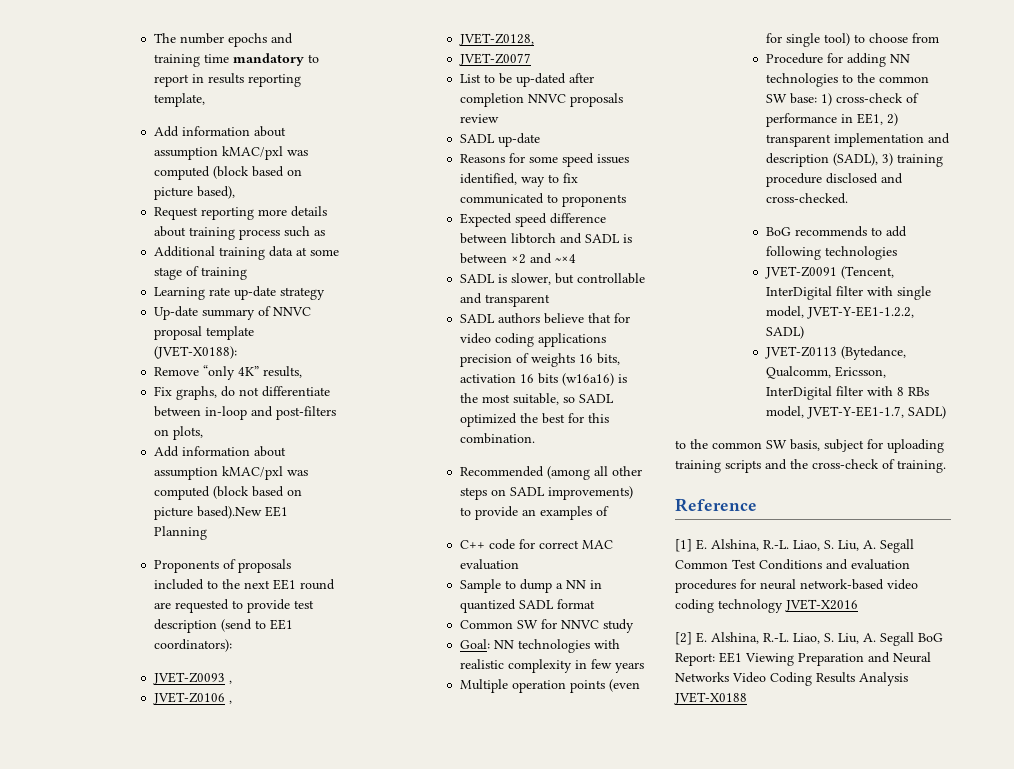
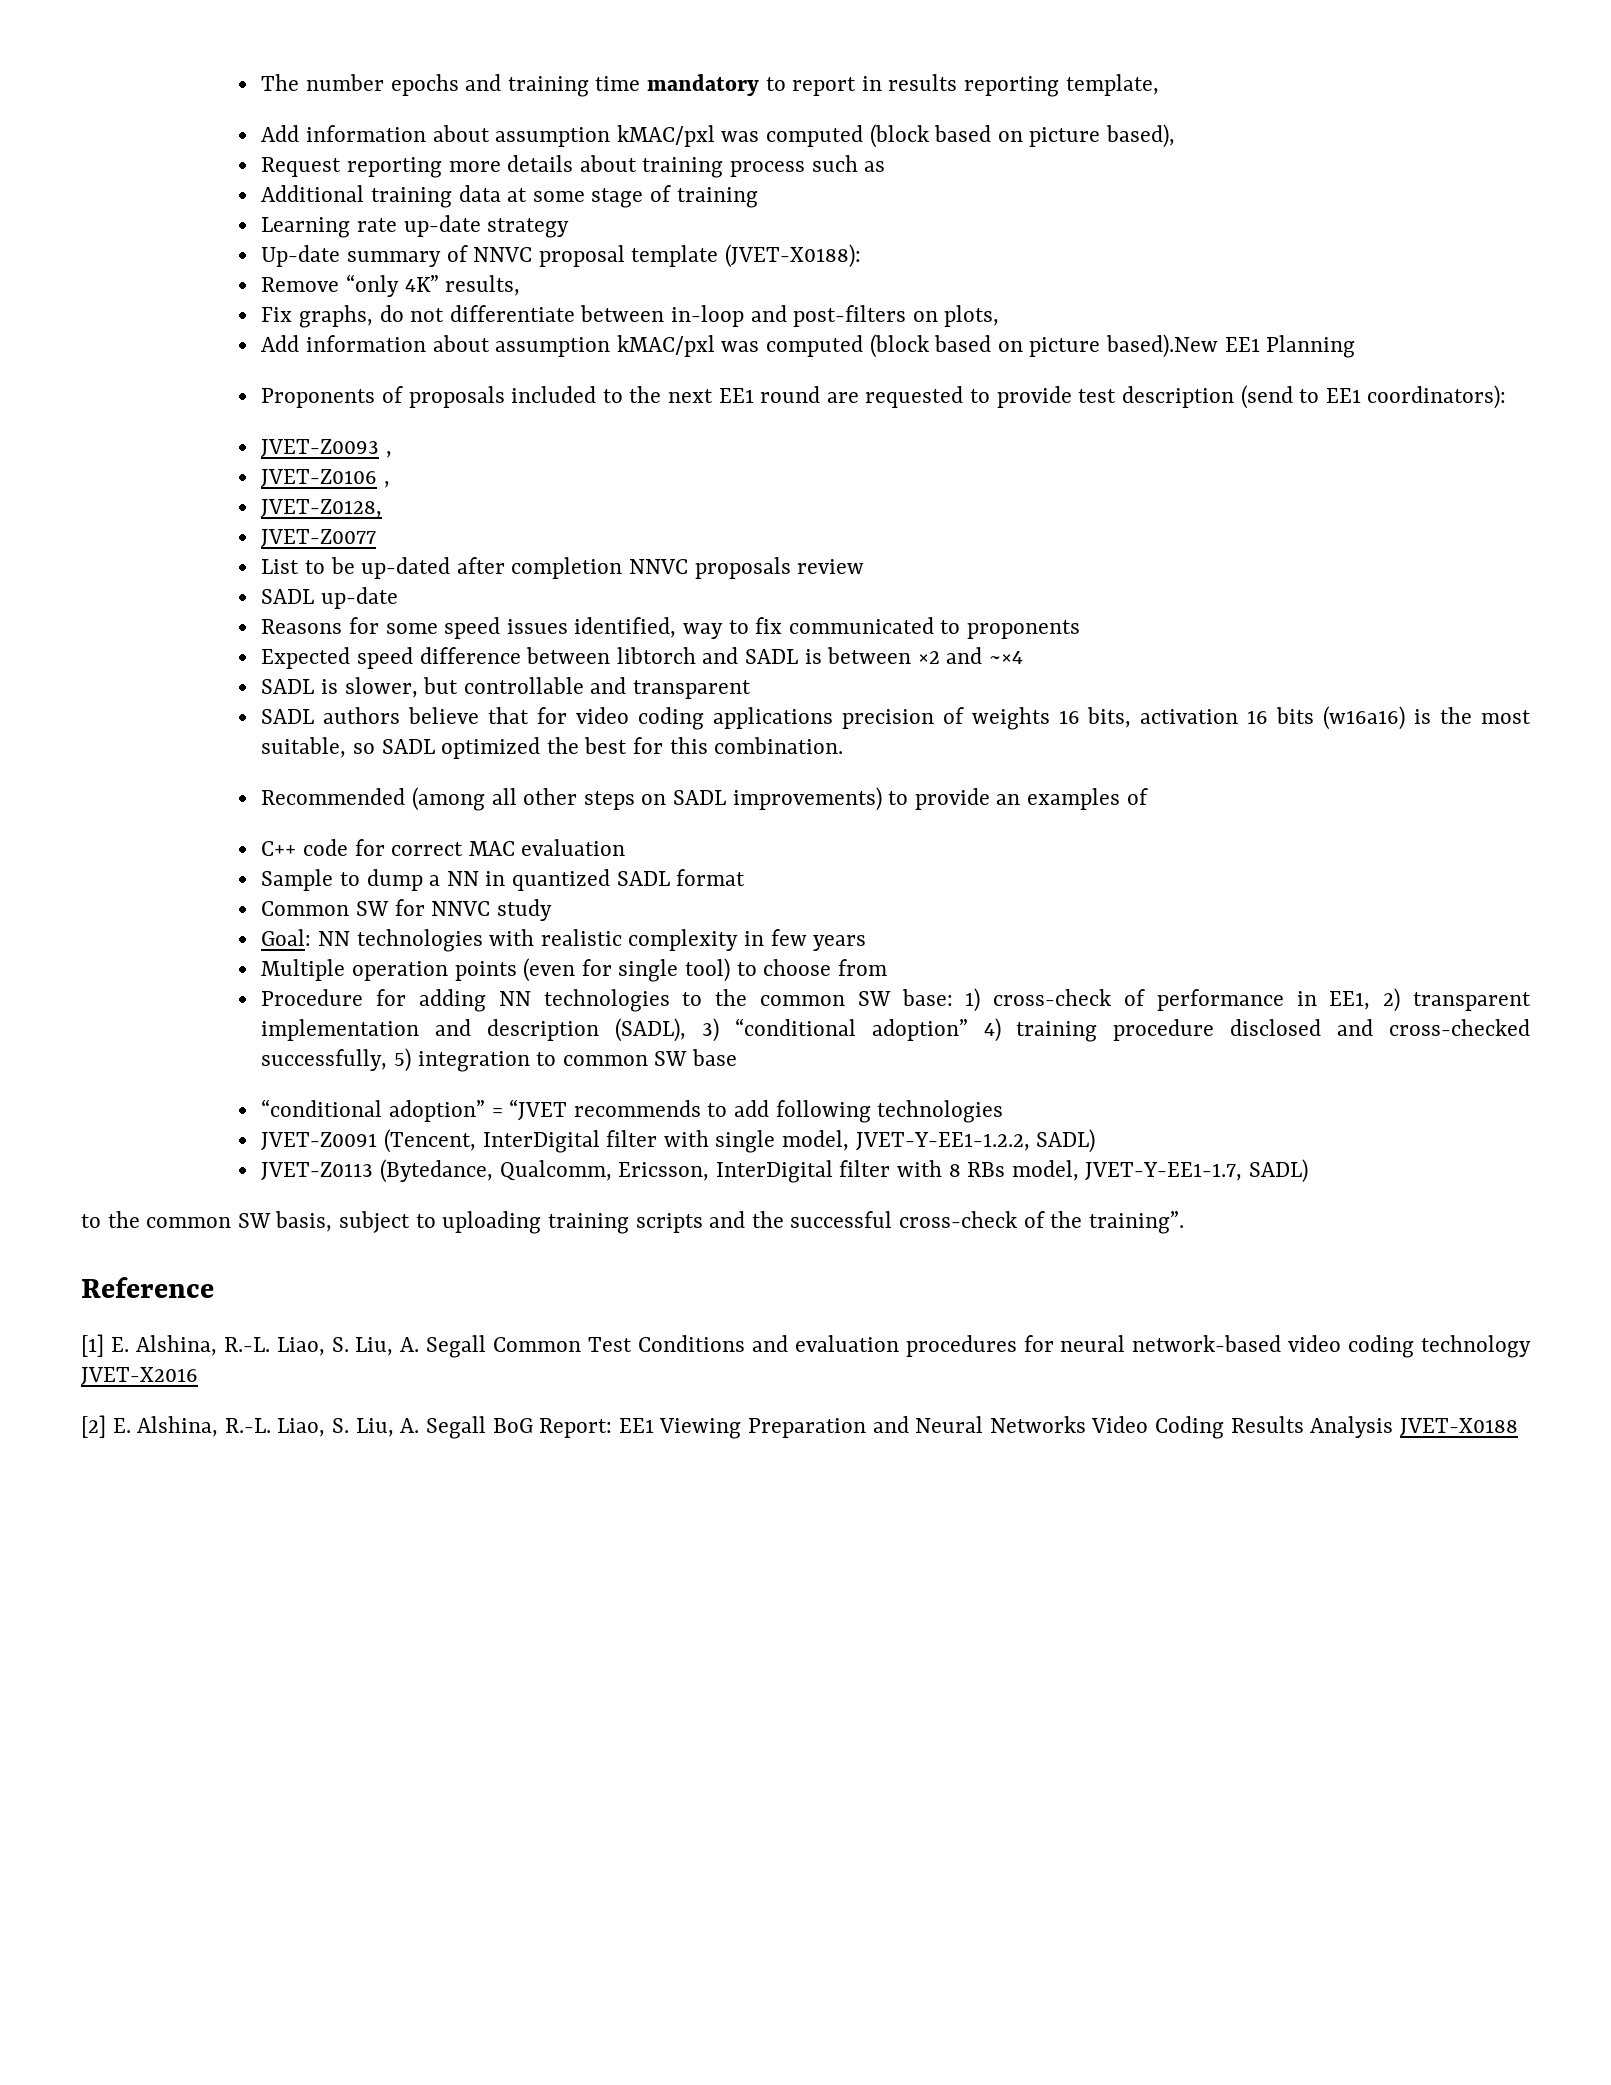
- Procedure for adding NN technologies to the common SW base: 1) cross-check of performance in EE1, 2) transparent implementation and description (SADL), 3) training procedure disclosed and cross-checked.
- BoG recommends to add following technologies
+ Procedure for adding NN technologies to the common SW base: 1) cross-check of performance in EE1, 2) transparent implementation and description (SADL), 3) “conditional adoption” 4) training procedure disclosed and cross-checked successfully, 5) integration to common SW base
+ “conditional adoption” = “JVET recommends to add following technologies
- to the common SW basis, subject for uploading training scripts and the cross-check of training.
+ to the common SW basis, subject to uploading training scripts and the successful cross-check of the training”.

